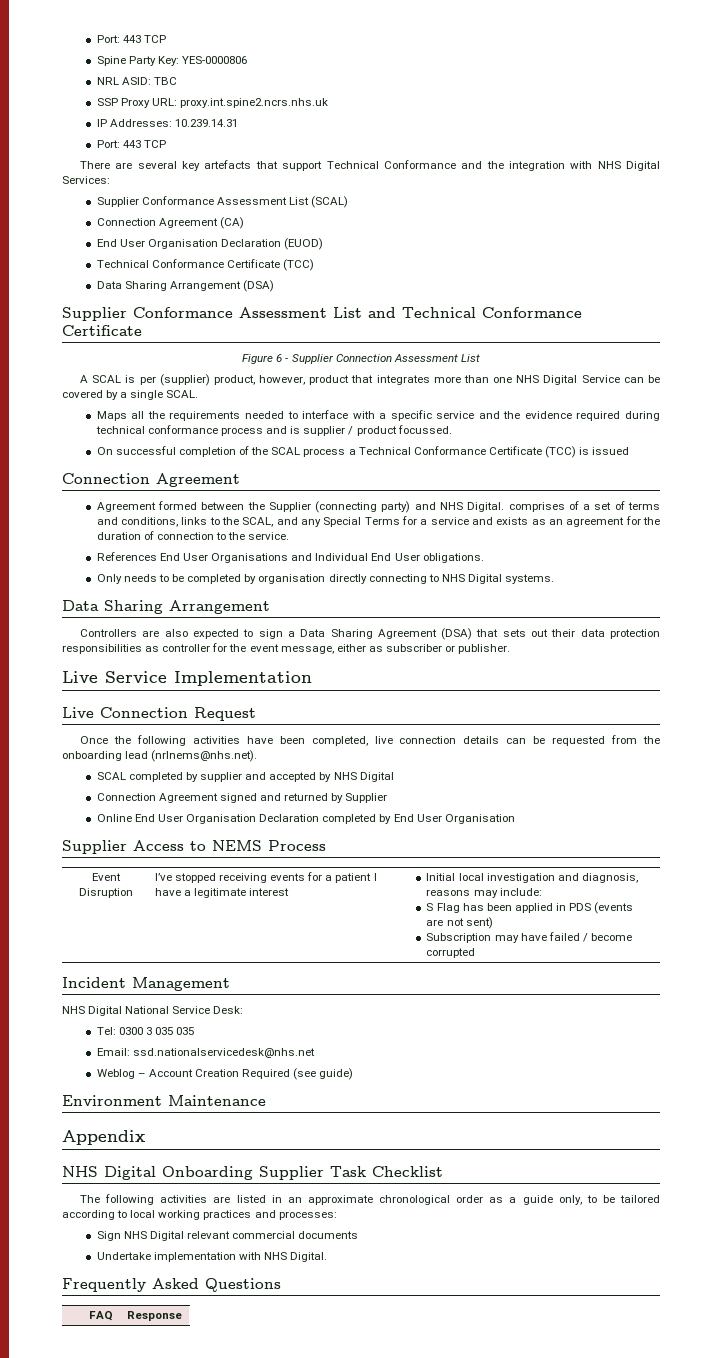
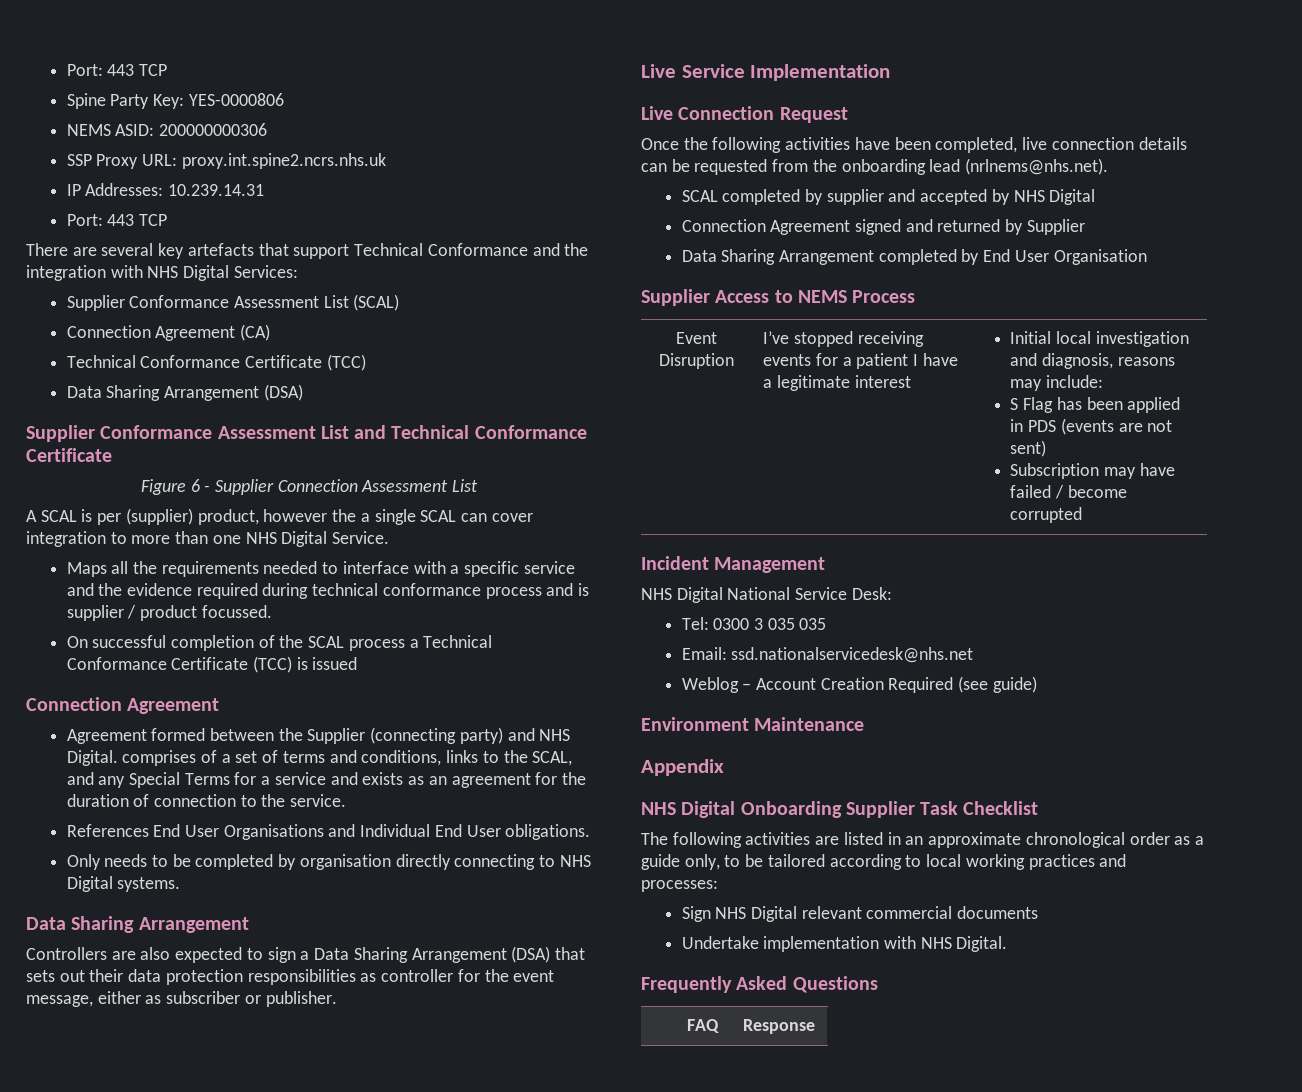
- NRL ASID: TBC
+ NEMS ASID: 200000000306
- End User Organisation Declaration (EUOD)
- A SCAL is per (supplier) product, however, product that integrates more than one NHS Digital Service can be covered by a single SCAL.
+ A SCAL is per (supplier) product, however the a single SCAL can cover integration to more than one NHS Digital Service.
- Controllers are also expected to sign a Data Sharing Agreement (DSA) that sets out their data protection responsibilities as controller for the event message, either as subscriber or publisher.
+ Controllers are also expected to sign a Data Sharing Arrangement (DSA) that sets out their data protection responsibilities as controller for the event message, either as subscriber or publisher.
- Online End User Organisation Declaration completed by End User Organisation
+ Data Sharing Arrangement completed by End User Organisation

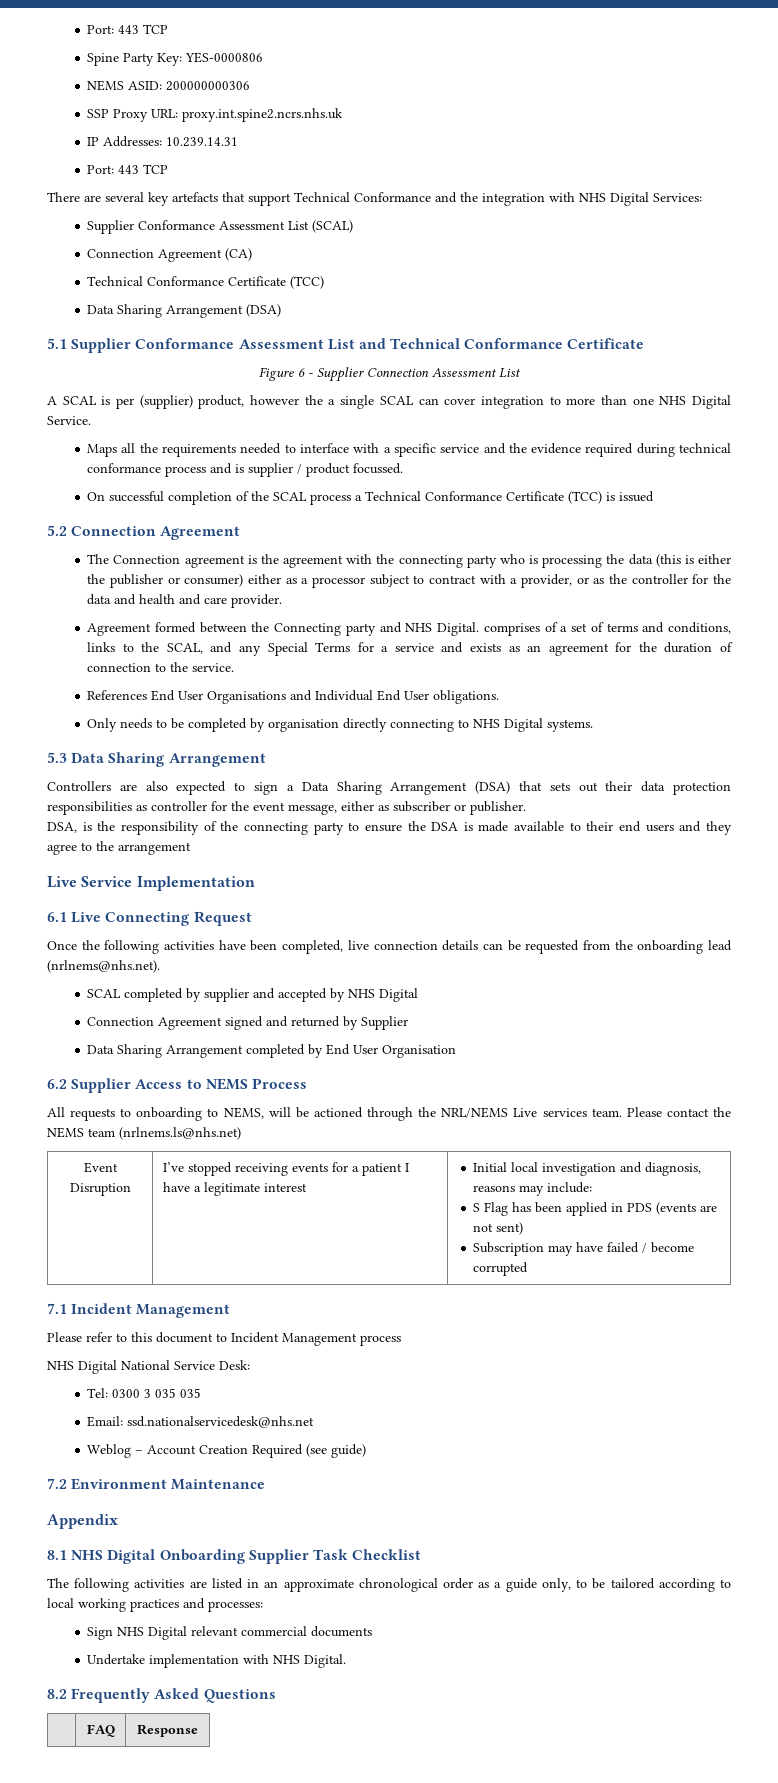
- Supplier Conformance Assessment List and Technical Conformance Certificate
+ 5.1 Supplier Conformance Assessment List and Technical Conformance Certificate
  On successful completion of the SCAL process a Technical Conformance Certificate (TCC) is issued
- Connection Agreement
+ 5.2 Connection Agreement
+ The Connection agreement is the agreement with the connecting party who is processing the data (this is either the publisher or consumer) either as a processor subject to contract with a provider, or as the controller for the data and health and care provider.
- Agreement formed between the Supplier (connecting party) and NHS Digital. comprises of a set of terms and conditions, links to the SCAL, and any Special Terms for a service and exists as an agreement for the duration of connection to the service.
+ Agreement formed between the Connecting party and NHS Digital. comprises of a set of terms and conditions, links to the SCAL, and any Special Terms for a service and exists as an agreement for the duration of connection to the service.
  Only needs to be completed by organisation directly connecting to NHS Digital systems.
- Data Sharing Arrangement
+ 5.3 Data Sharing Arrangement
+ DSA, is the responsibility of the connecting party to ensure the DSA is made available to their end users and they agree to the arrangement
- Live Connection Request
+ 6.1 Live Connecting Request
- Supplier Access to NEMS Process
+ 6.2 Supplier Access to NEMS Process
+ All requests to onboarding to NEMS, will be actioned through the NRL/NEMS Live services team. Please contact the NEMS team (nrlnems.ls@nhs.net)
- Incident Management
+ 7.1 Incident Management
+ Please refer to this document to Incident Management process
- Environment Maintenance
+ 7.2 Environment Maintenance
- NHS Digital Onboarding Supplier Task Checklist
+ 8.1 NHS Digital Onboarding Supplier Task Checklist
- Frequently Asked Questions
+ 8.2 Frequently Asked Questions

